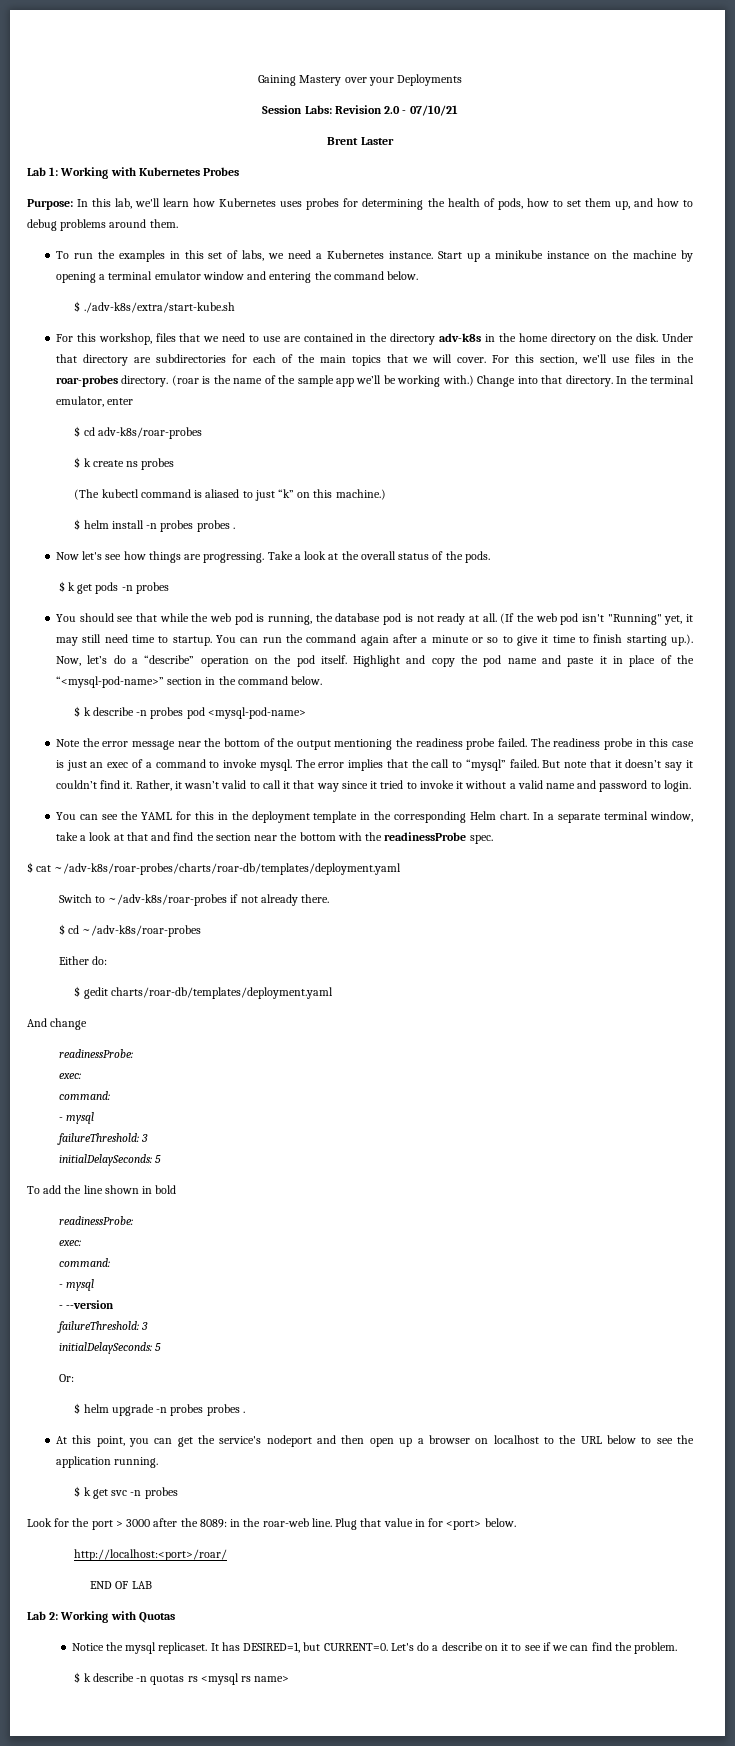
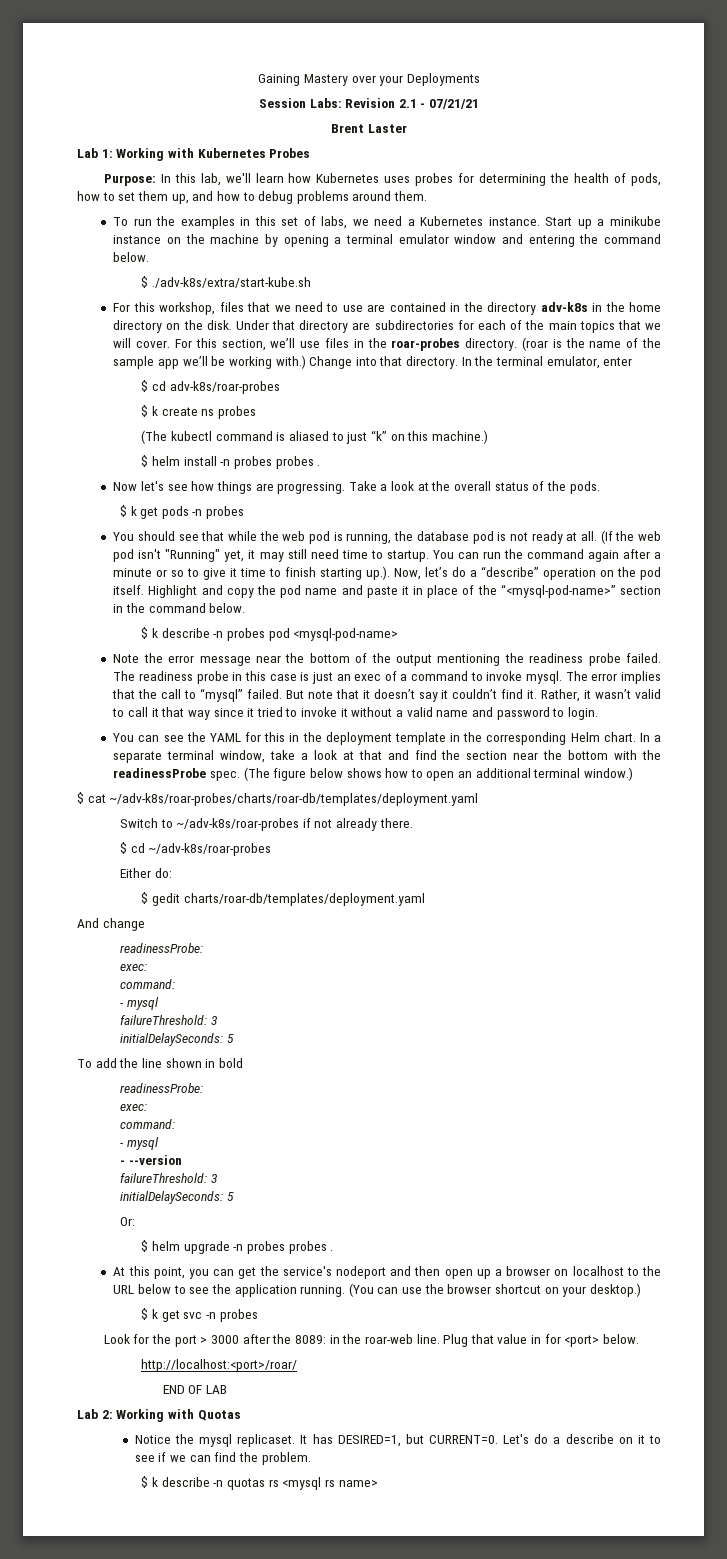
- Session Labs: Revision 2.0 - 07/10/21
+ Session Labs: Revision 2.1 - 07/21/21
+ (The figure below shows how to open an additional terminal window.)
+ (You can use the browser shortcut on your desktop.)

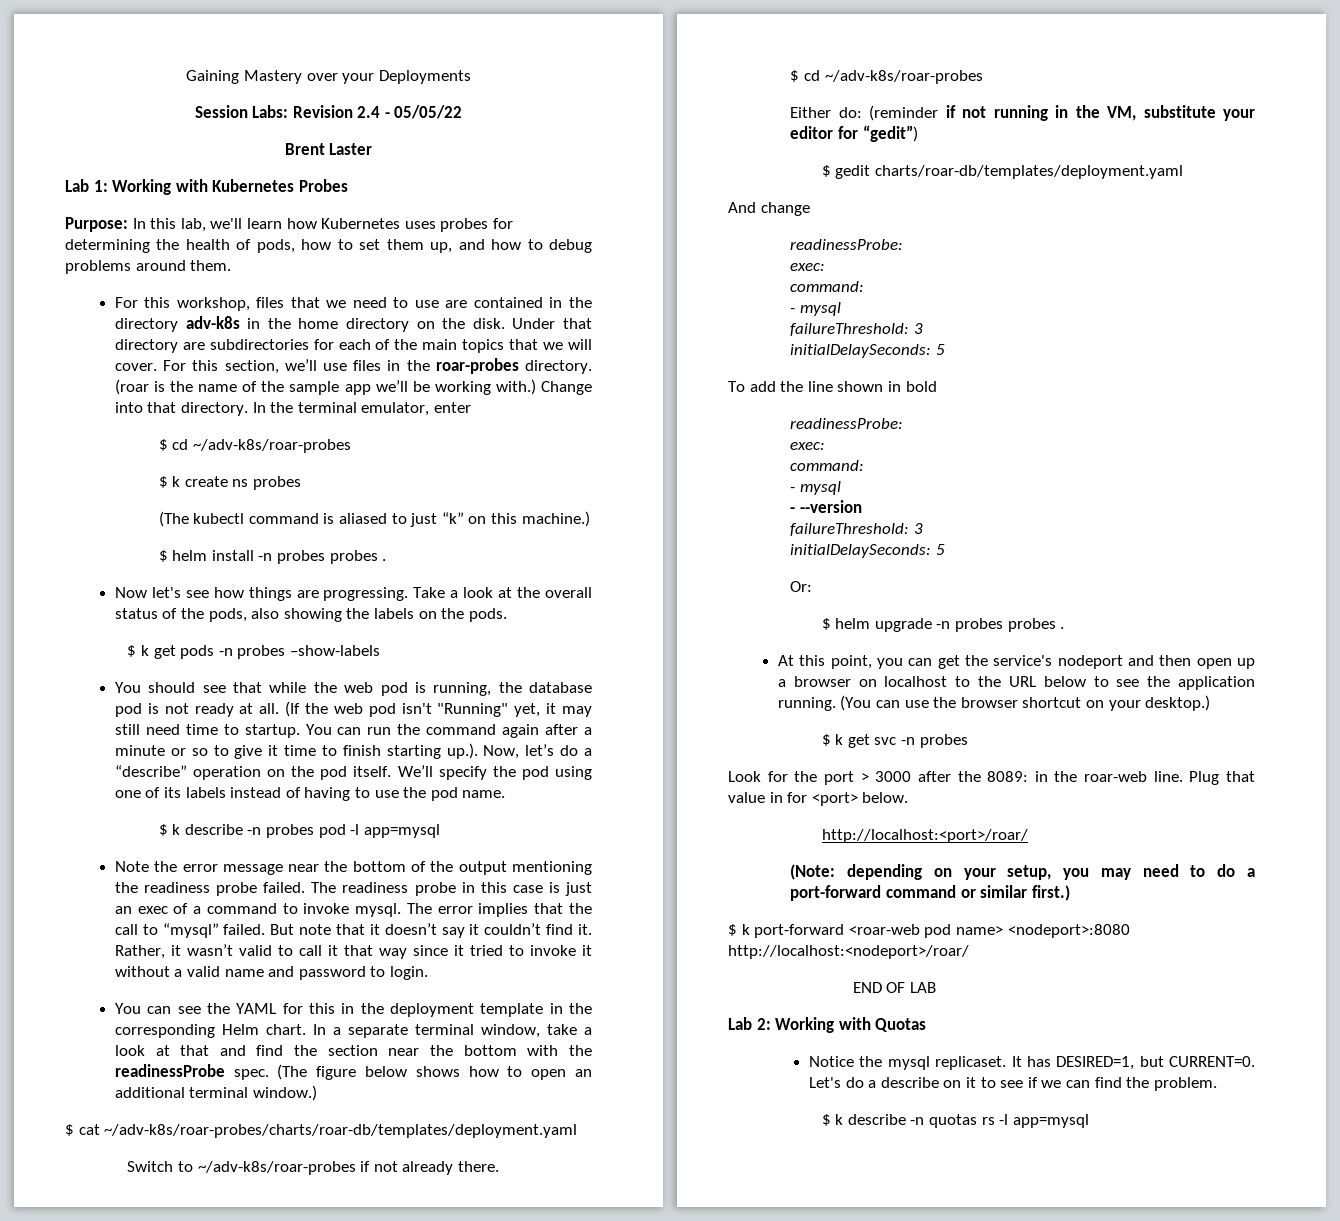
- Session Labs: Revision 2.1 - 07/21/21
+ Session Labs: Revision 2.4 - 05/05/22
- To run the examples in this set of labs, we need a Kubernetes instance. Start up a minikube instance on the machine by opening a terminal emulator window and entering the command below.
- $ ./adv-k8s/extra/start-kube.sh
  In the terminal emulator, enter
- $ cd adv-k8s/roar-probes
+ $ cd ~/adv-k8s/roar-probes
- Take a look at the overall status of the pods.
+ Take a look at the overall status of the pods, also showing the labels on the pods.
- $ k get pods -n probes
+ $ k get pods -n probes –show-labels
- Highlight and copy the pod name and paste it in place of the “<mysql-pod-name>” section in the command below.
+ We’ll specify the pod using one of its labels instead of having to use the pod name.
- $ k describe -n probes pod <mysql-pod-name>
+ $ k describe -n probes pod -l app=mysql
- Either do:
+ Either do: (reminder if not running in the VM, substitute your editor for “gedit”)
+ (Note: depending on your setup, you may need to do a port-forward command or similar first.)
+ $ k port-forward <roar-web pod name> <nodeport>:8080 http://localhost:<nodeport>/roar/
- $ k describe -n quotas rs <mysql rs name>
+ $ k describe -n quotas rs -l app=mysql

